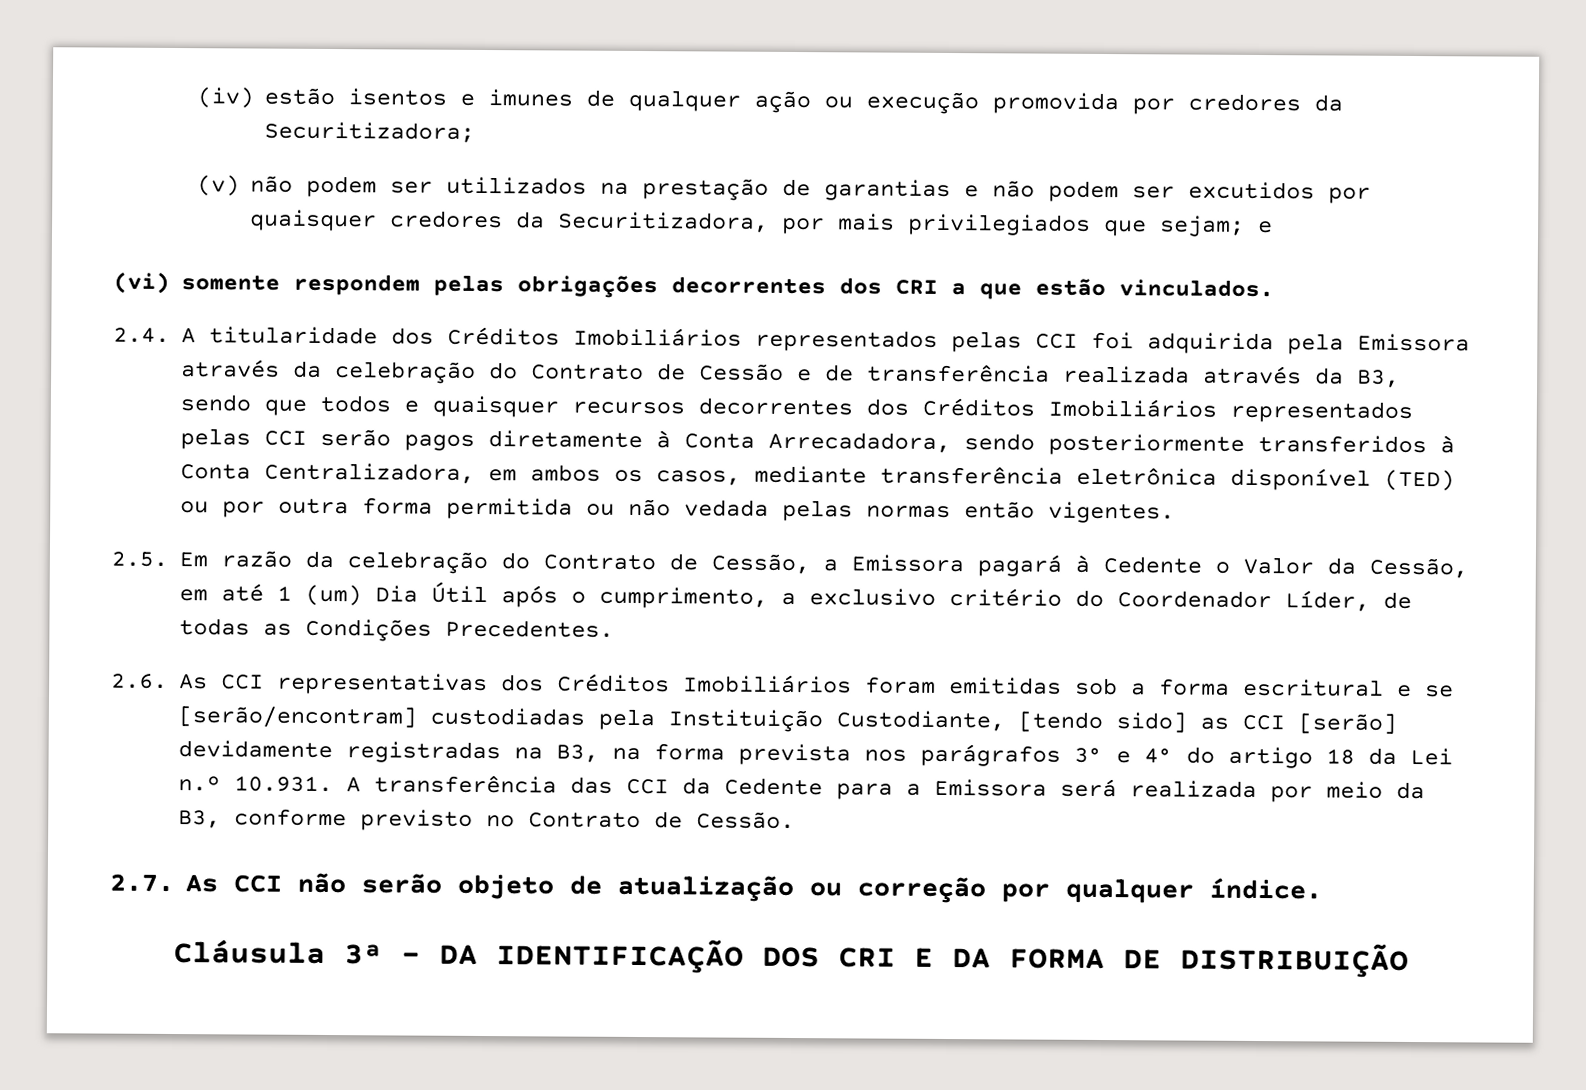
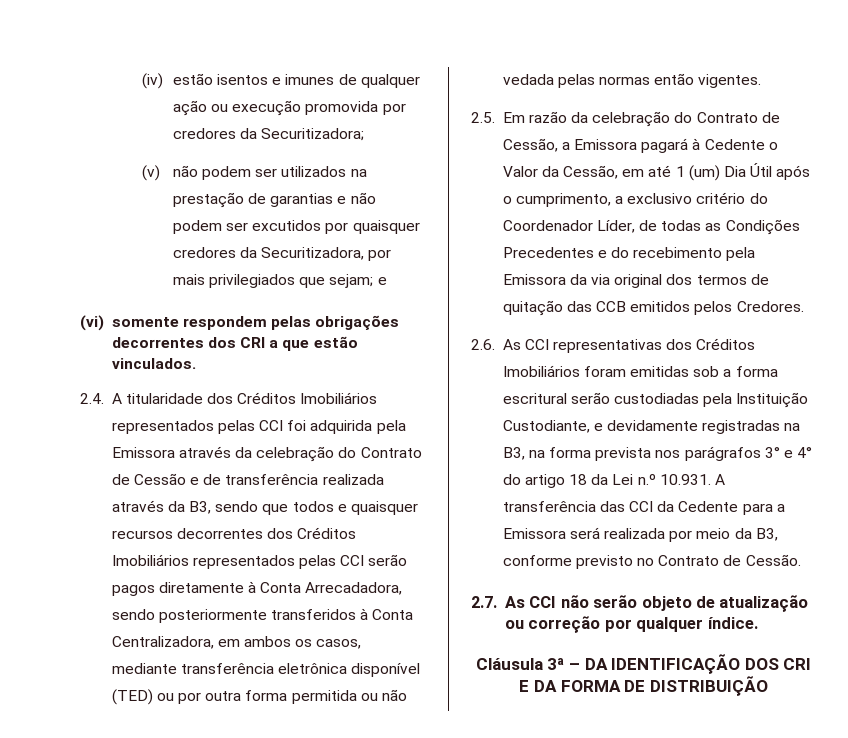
- 2.5. Em razão da celebração do Contrato de Cessão, a Emissora pagará à Cedente o Valor da Cessão, em até 1 (um) Dia Útil após o cumprimento, a exclusivo critério do Coordenador Líder, de todas as Condições Precedentes.
+ 2.5. Em razão da celebração do Contrato de Cessão, a Emissora pagará à Cedente o Valor da Cessão, em até 1 (um) Dia Útil após o cumprimento, a exclusivo critério do Coordenador Líder, de todas as Condições Precedentes e do recebimento pela Emissora da via original dos termos de quitação das CCB emitidos pelos Credores.
- 2.6. As CCI representativas dos Créditos Imobiliários foram emitidas sob a forma escritural e se [serão/encontram] custodiadas pela Instituição Custodiante, [tendo sido] as CCI [serão] devidamente registradas na B3, na forma prevista nos parágrafos 3° e 4° do artigo 18 da Lei n.º 10.931. A transferência das CCI da Cedente para a Emissora será realizada por meio da B3, conforme previsto no Contrato de Cessão.
+ 2.6. As CCI representativas dos Créditos Imobiliários foram emitidas sob a forma escritural serão custodiadas pela Instituição Custodiante, e devidamente registradas na B3, na forma prevista nos parágrafos 3° e 4° do artigo 18 da Lei n.º 10.931. A transferência das CCI da Cedente para a Emissora será realizada por meio da B3, conforme previsto no Contrato de Cessão.

